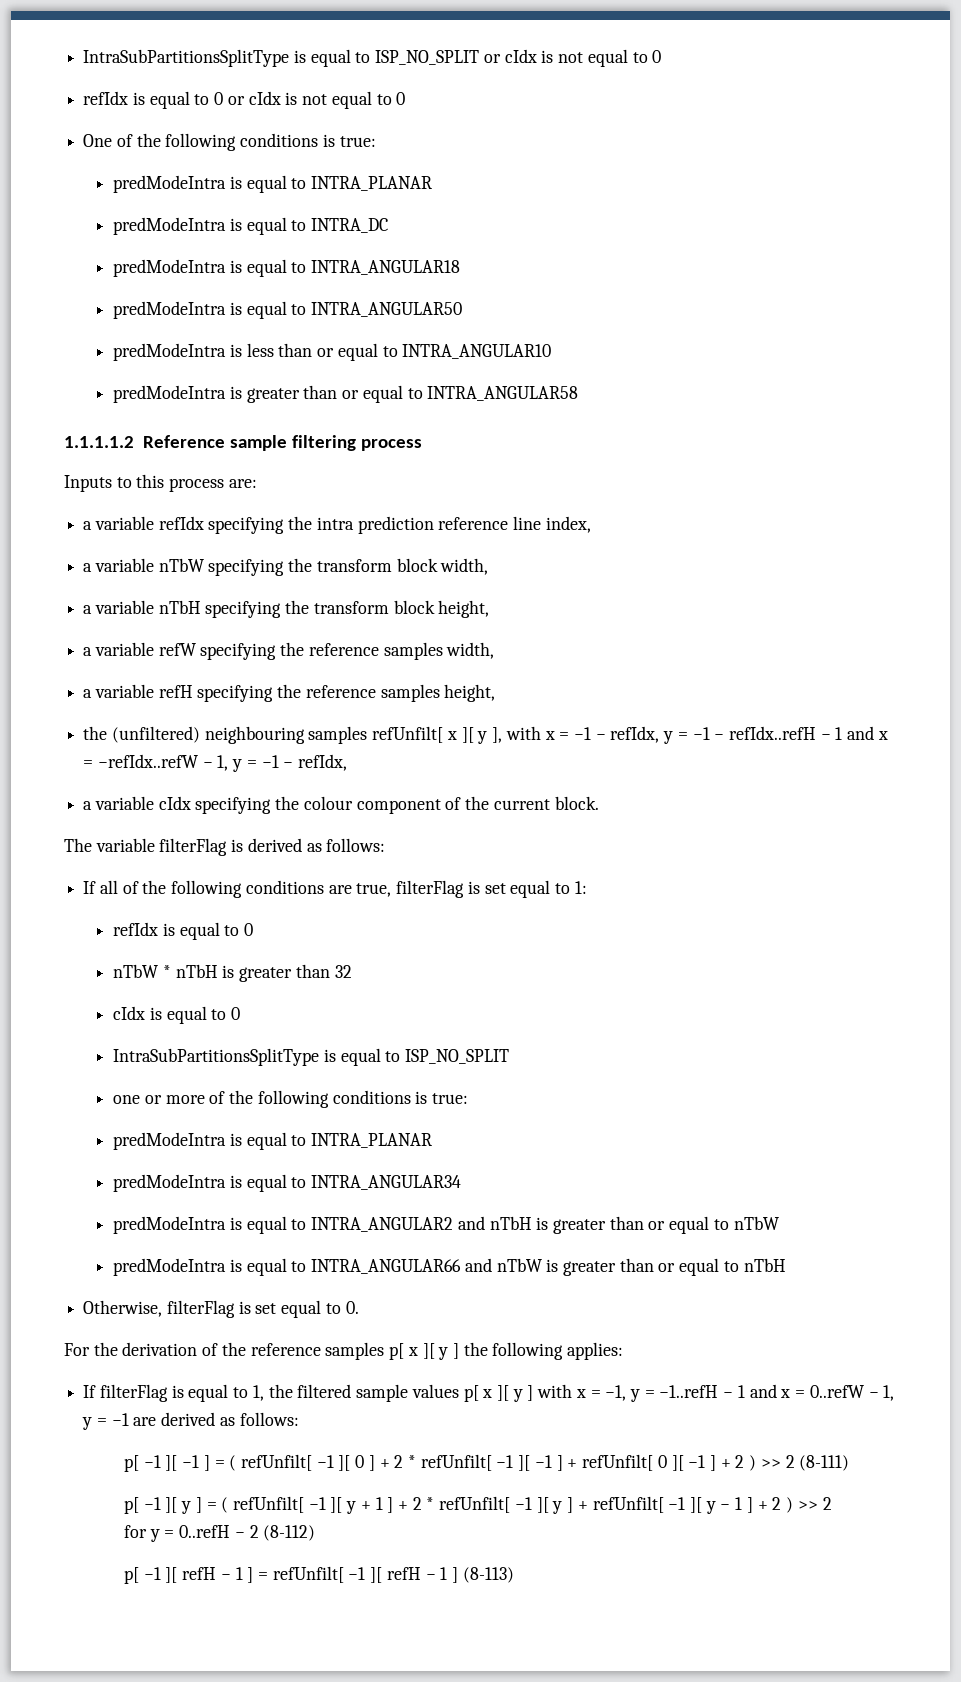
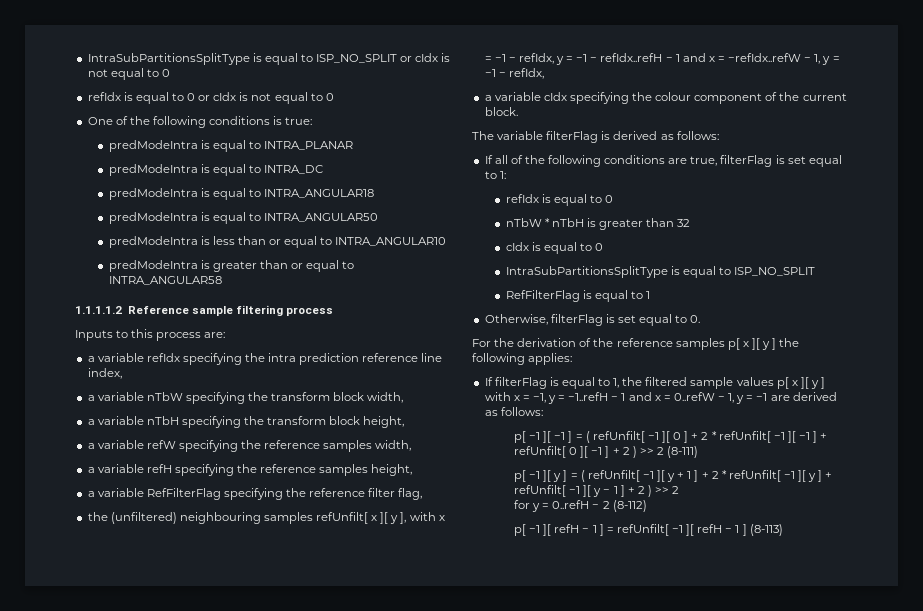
+ a variable RefFilterFlag specifying the reference filter flag,
- one or more of the following conditions is true:
- predModeIntra is equal to INTRA_PLANAR
- predModeIntra is equal to INTRA_ANGULAR34
- predModeIntra is equal to INTRA_ANGULAR2 and nTbH is greater than or equal to nTbW
- predModeIntra is equal to INTRA_ANGULAR66 and nTbW is greater than or equal to nTbH
+ RefFilterFlag is equal to 1

